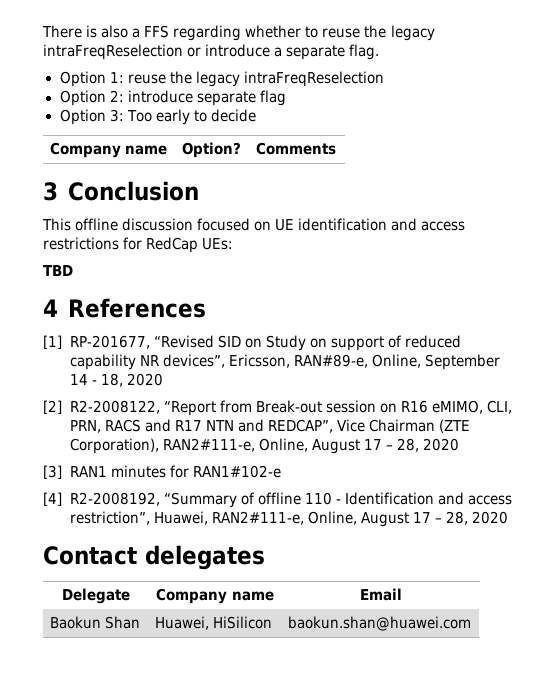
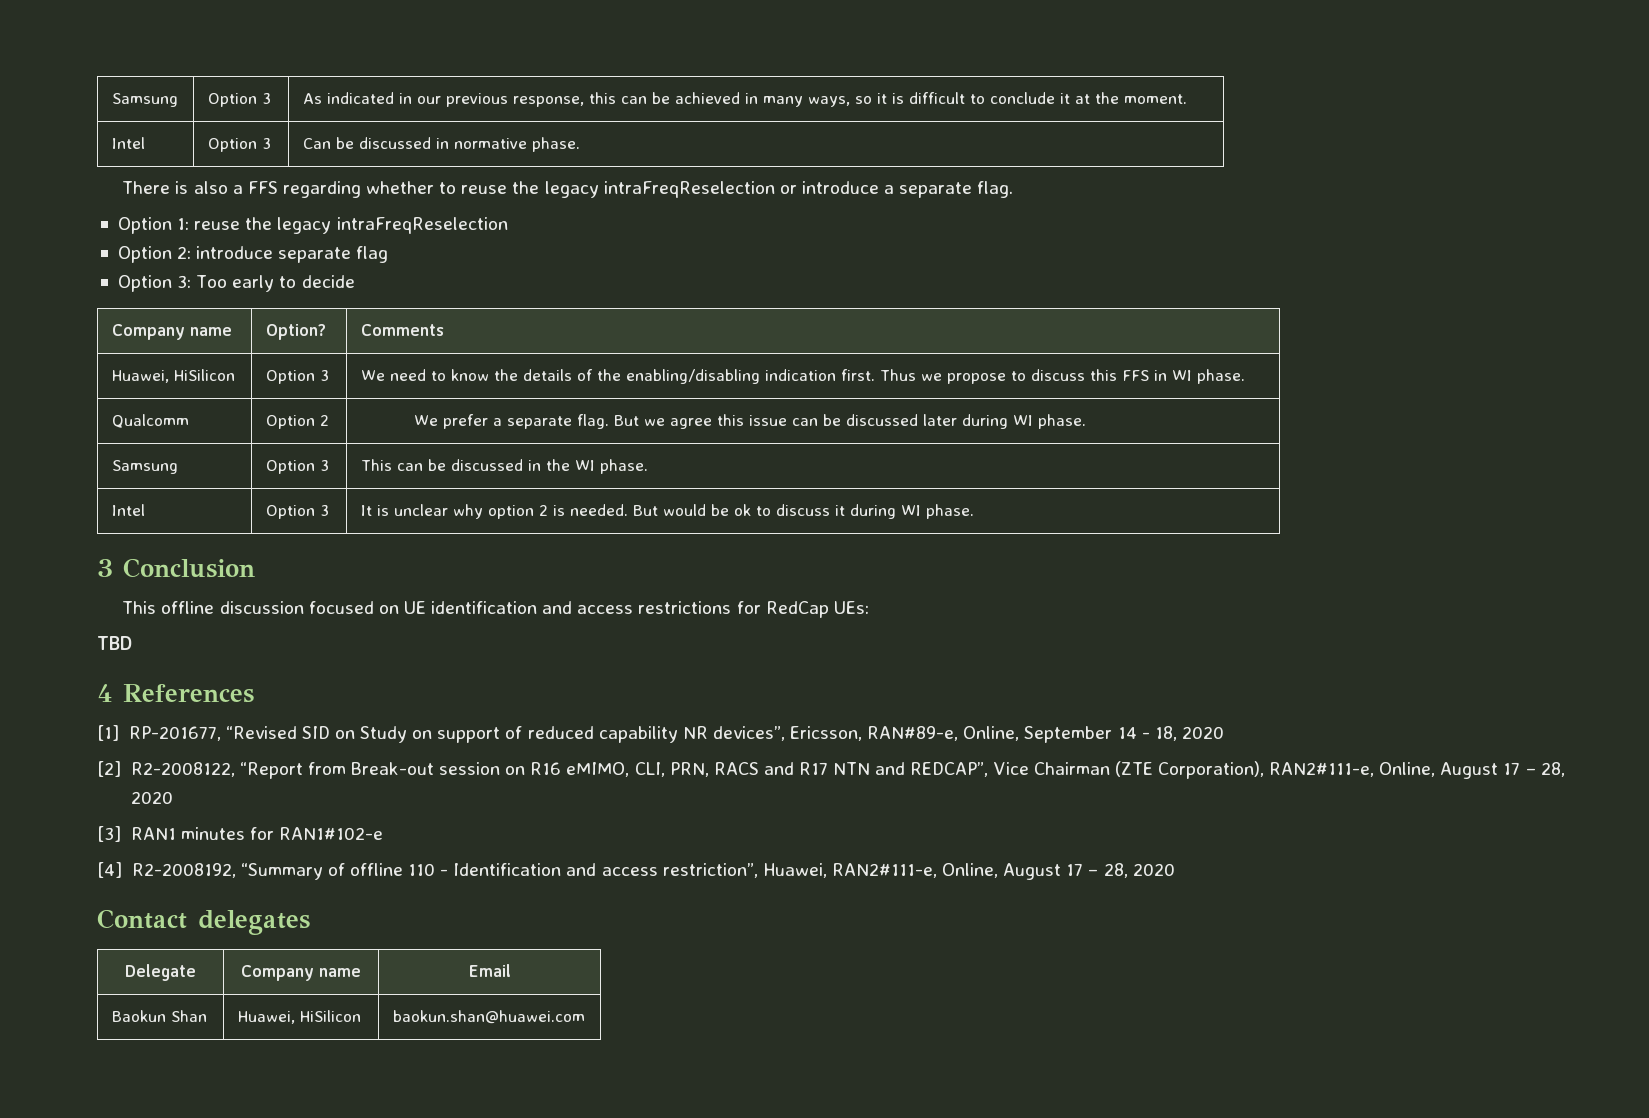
+ Samsung | Option 3 | As indicated in our previous response, this can be achieved in many ways, so it is difficult to conclude it at the moment.
+ Intel | Option 3 | Can be discussed in normative phase.
+ Huawei, HiSilicon | Option 3 | We need to know the details of the enabling/disabling indication first. Thus we propose to discuss this FFS in WI phase.
+ Qualcomm | Option 2 | We prefer a separate flag. But we agree this issue can be discussed later during WI phase.
+ Samsung | Option 3 | This can be discussed in the WI phase.
+ Intel | Option 3 | It is unclear why option 2 is needed. But would be ok to discuss it during WI phase.

